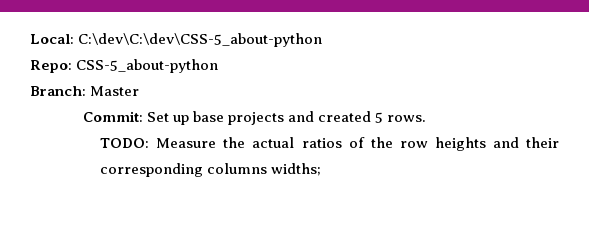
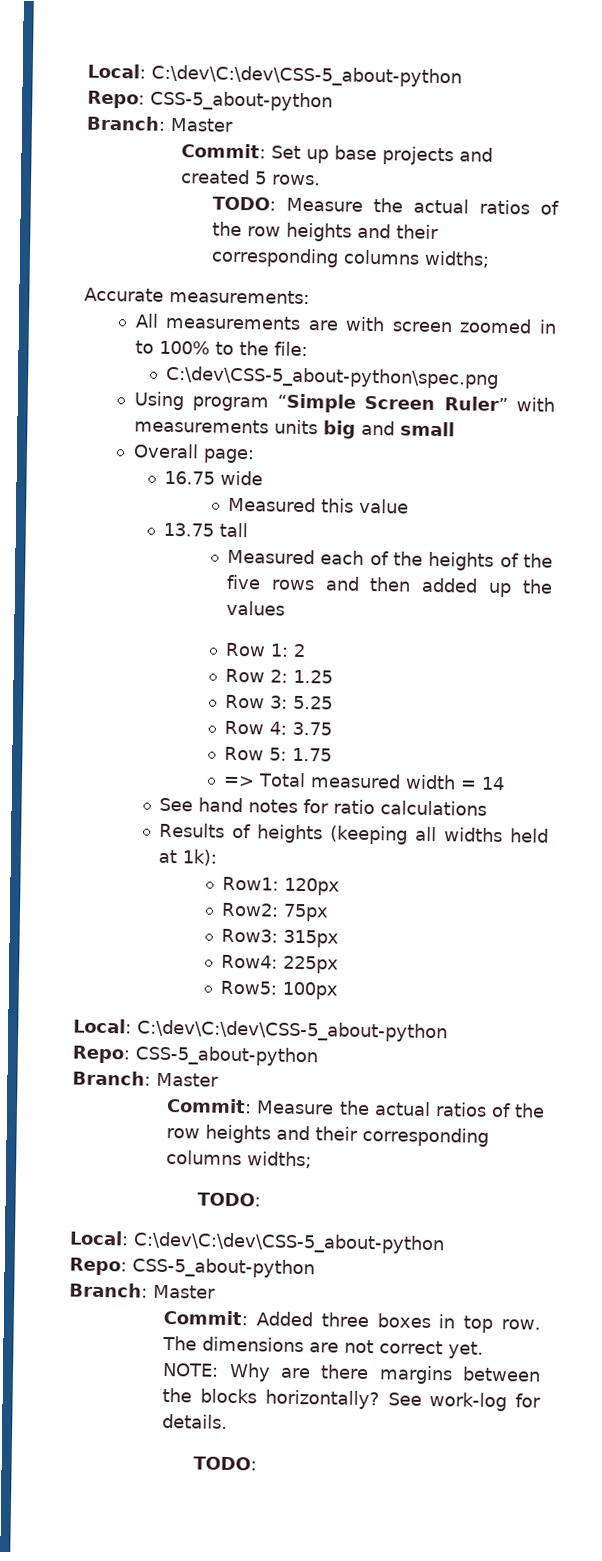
+ Accurate measurements:
+ All measurements are with screen zoomed in to 100% to the file:
+ C:\dev\CSS-5_about-python\spec.png
+ Using program “Simple Screen Ruler” with measurements units big and small
+ Overall page:
+ 16.75 wide
+ Measured this value
+ 13.75 tall
+ Measured each of the heights of the five rows and then added up the values
+ Row 1: 2
+ Row 2: 1.25
+ Row 3: 5.25
+ Row 4: 3.75
+ Row 5: 1.75
+ => Total measured width = 14
+ See hand notes for ratio calculations
+ Results of heights (keeping all widths held at 1k):
+ Row1: 120px
+ Row2: 75px
+ Row3: 315px
+ Row4: 225px
+ Row5: 100px
+ Local: C:\dev\C:\dev\CSS-5_about-python
+ Repo: CSS-5_about-python
+ Branch: Master
+ Commit: Measure the actual ratios of the row heights and their corresponding columns widths;
+ TODO:
+ Local: C:\dev\C:\dev\CSS-5_about-python
+ Repo: CSS-5_about-python
+ Branch: Master
+ Commit: Added three boxes in top row. The dimensions are not correct yet. NOTE: Why are there margins between the blocks horizontally? See work-log for details.
+ TODO:

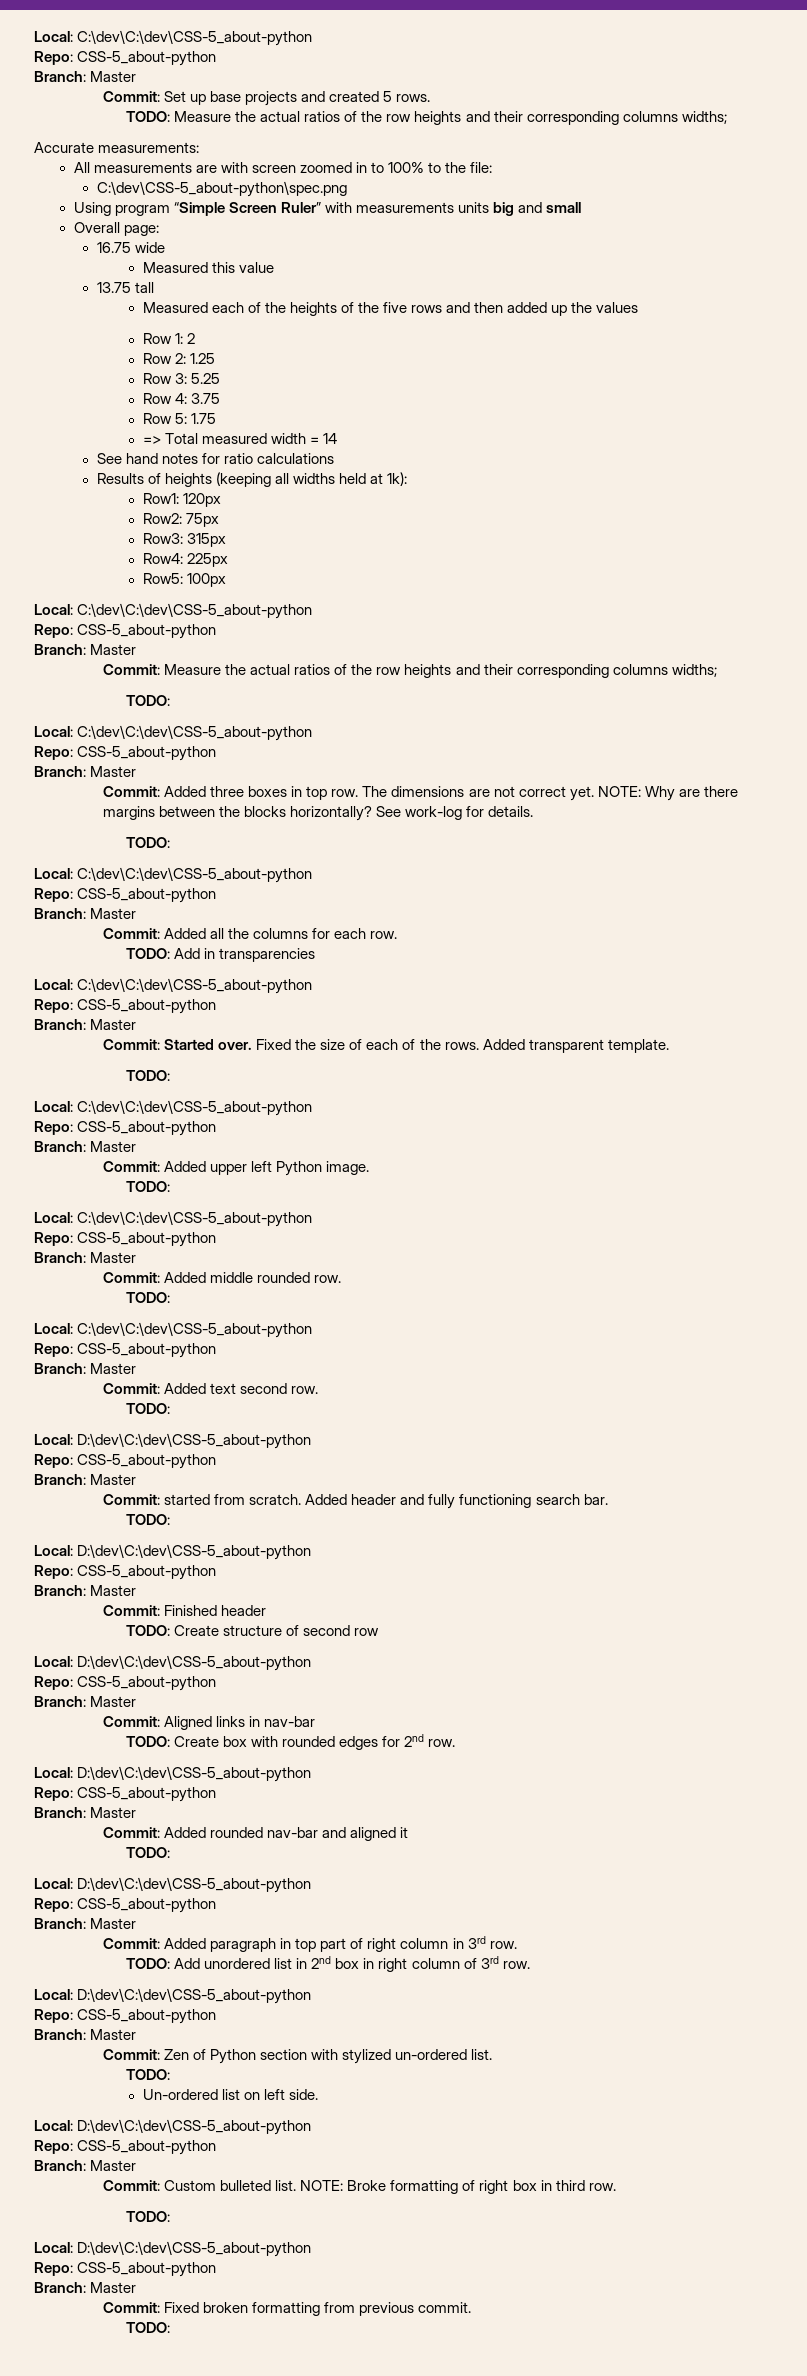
  See work-log for details.
+ TODO:
+ Local: C:\dev\C:\dev\CSS-5_about-python
+ Repo: CSS-5_about-python
+ Branch: Master
+ Commit: Added all the columns for each row.
+ TODO: Add in transparencies
+ Local: C:\dev\C:\dev\CSS-5_about-python
+ Repo: CSS-5_about-python
+ Branch: Master
+ Commit: Started over. Fixed the size of each of the rows. Added transparent template.
+ TODO:
+ Local: C:\dev\C:\dev\CSS-5_about-python
+ Repo: CSS-5_about-python
+ Branch: Master
+ Commit: Added upper left Python image.
+ TODO:
+ Local: C:\dev\C:\dev\CSS-5_about-python
+ Repo: CSS-5_about-python
+ Branch: Master
+ Commit: Added middle rounded row.
+ TODO:
+ Local: C:\dev\C:\dev\CSS-5_about-python
+ Repo: CSS-5_about-python
+ Branch: Master
+ Commit: Added text second row.
+ TODO:
+ Local: D:\dev\C:\dev\CSS-5_about-python
+ Repo: CSS-5_about-python
+ Branch: Master
+ Commit: started from scratch. Added header and fully functioning search bar.
+ TODO:
+ Local: D:\dev\C:\dev\CSS-5_about-python
+ Repo: CSS-5_about-python
+ Branch: Master
+ Commit: Finished header
+ TODO: Create structure of second row
+ Local: D:\dev\C:\dev\CSS-5_about-python
+ Repo: CSS-5_about-python
+ Branch: Master
+ Commit: Aligned links in nav-bar
+ TODO: Create box with rounded edges for 2nd row.
+ Local: D:\dev\C:\dev\CSS-5_about-python
+ Repo: CSS-5_about-python
+ Branch: Master
+ Commit: Added rounded nav-bar and aligned it
+ TODO:
+ Local: D:\dev\C:\dev\CSS-5_about-python
+ Repo: CSS-5_about-python
+ Branch: Master
+ Commit: Added paragraph in top part of right column in 3rd row.
+ TODO: Add unordered list in 2nd box in right column of 3rd row.
+ Local: D:\dev\C:\dev\CSS-5_about-python
+ Repo: CSS-5_about-python
+ Branch: Master
+ Commit: Zen of Python section with stylized un-ordered list.
+ TODO:
+ Un-ordered list on left side.
+ Local: D:\dev\C:\dev\CSS-5_about-python
+ Repo: CSS-5_about-python
+ Branch: Master
+ Commit: Custom bulleted list. NOTE: Broke formatting of right box in third row.
+ TODO:
+ Local: D:\dev\C:\dev\CSS-5_about-python
+ Repo: CSS-5_about-python
+ Branch: Master
+ Commit: Fixed broken formatting from previous commit.

